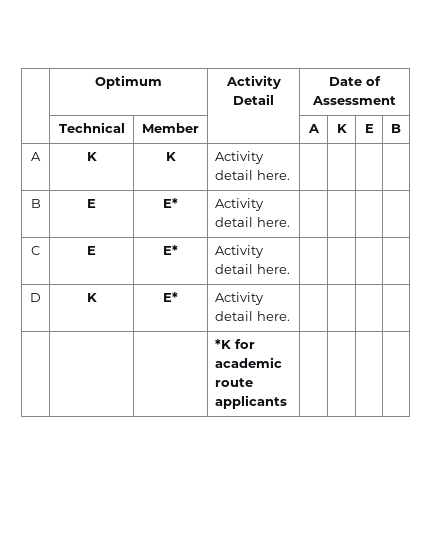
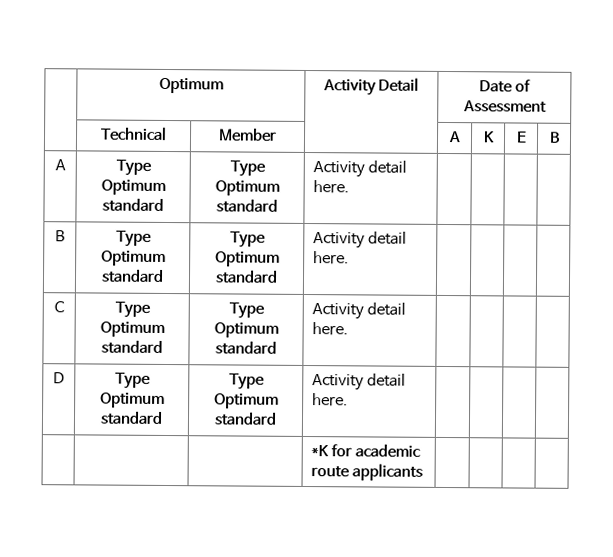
- A | K | K | Activity detail here. | | | |
- B | E | E* | Activity detail here. | | | |
- C | E | E* | Activity detail here. | | | |
- D | K | E* | Activity detail here. | | | |
+ A | Type Optimum standard | Type Optimum standard | Activity detail here. | | | |
+ B | Type Optimum standard | Type Optimum standard | Activity detail here. | | | |
+ C | Type Optimum standard | Type Optimum standard | Activity detail here. | | | |
+ D | Type Optimum standard | Type Optimum standard | Activity detail here. | | | |

